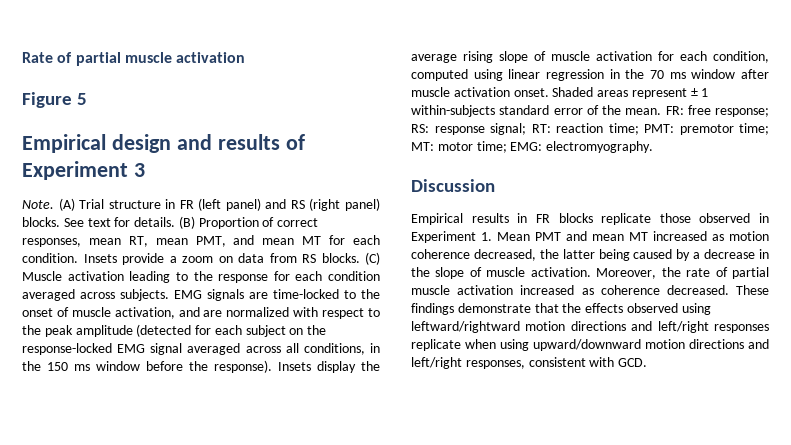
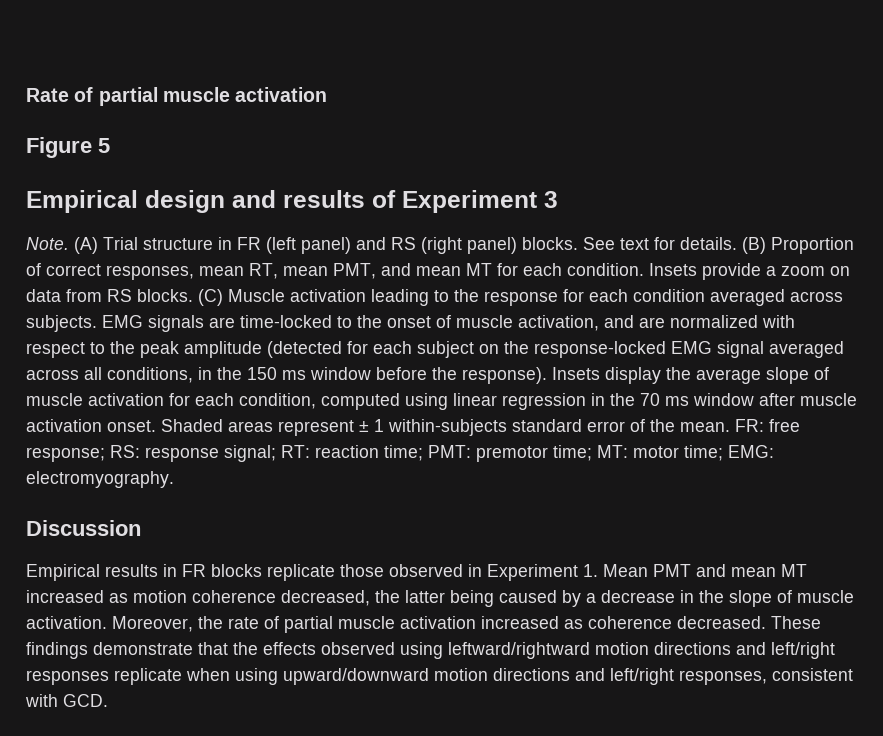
- Insets display the average rising slope of muscle activation for each condition, computed using linear regression in the 70 ms window after muscle activation onset.
+ Insets display the average slope of muscle activation for each condition, computed using linear regression in the 70 ms window after muscle activation onset.

